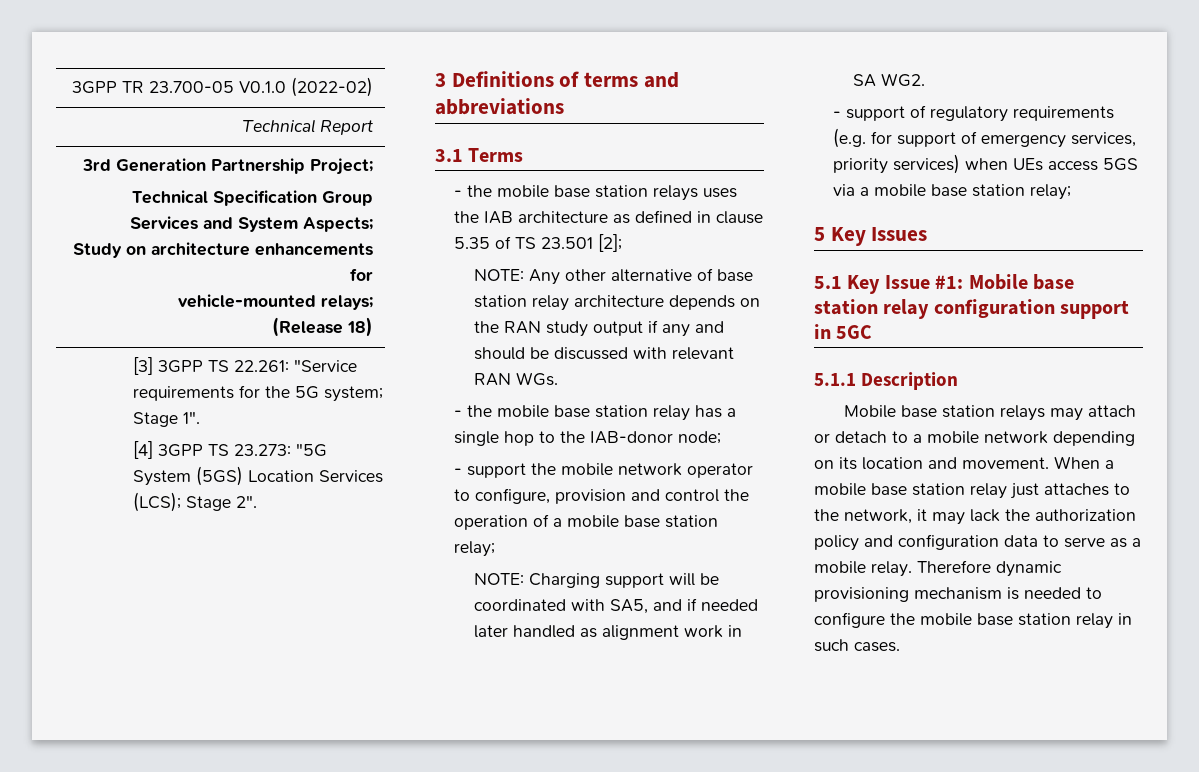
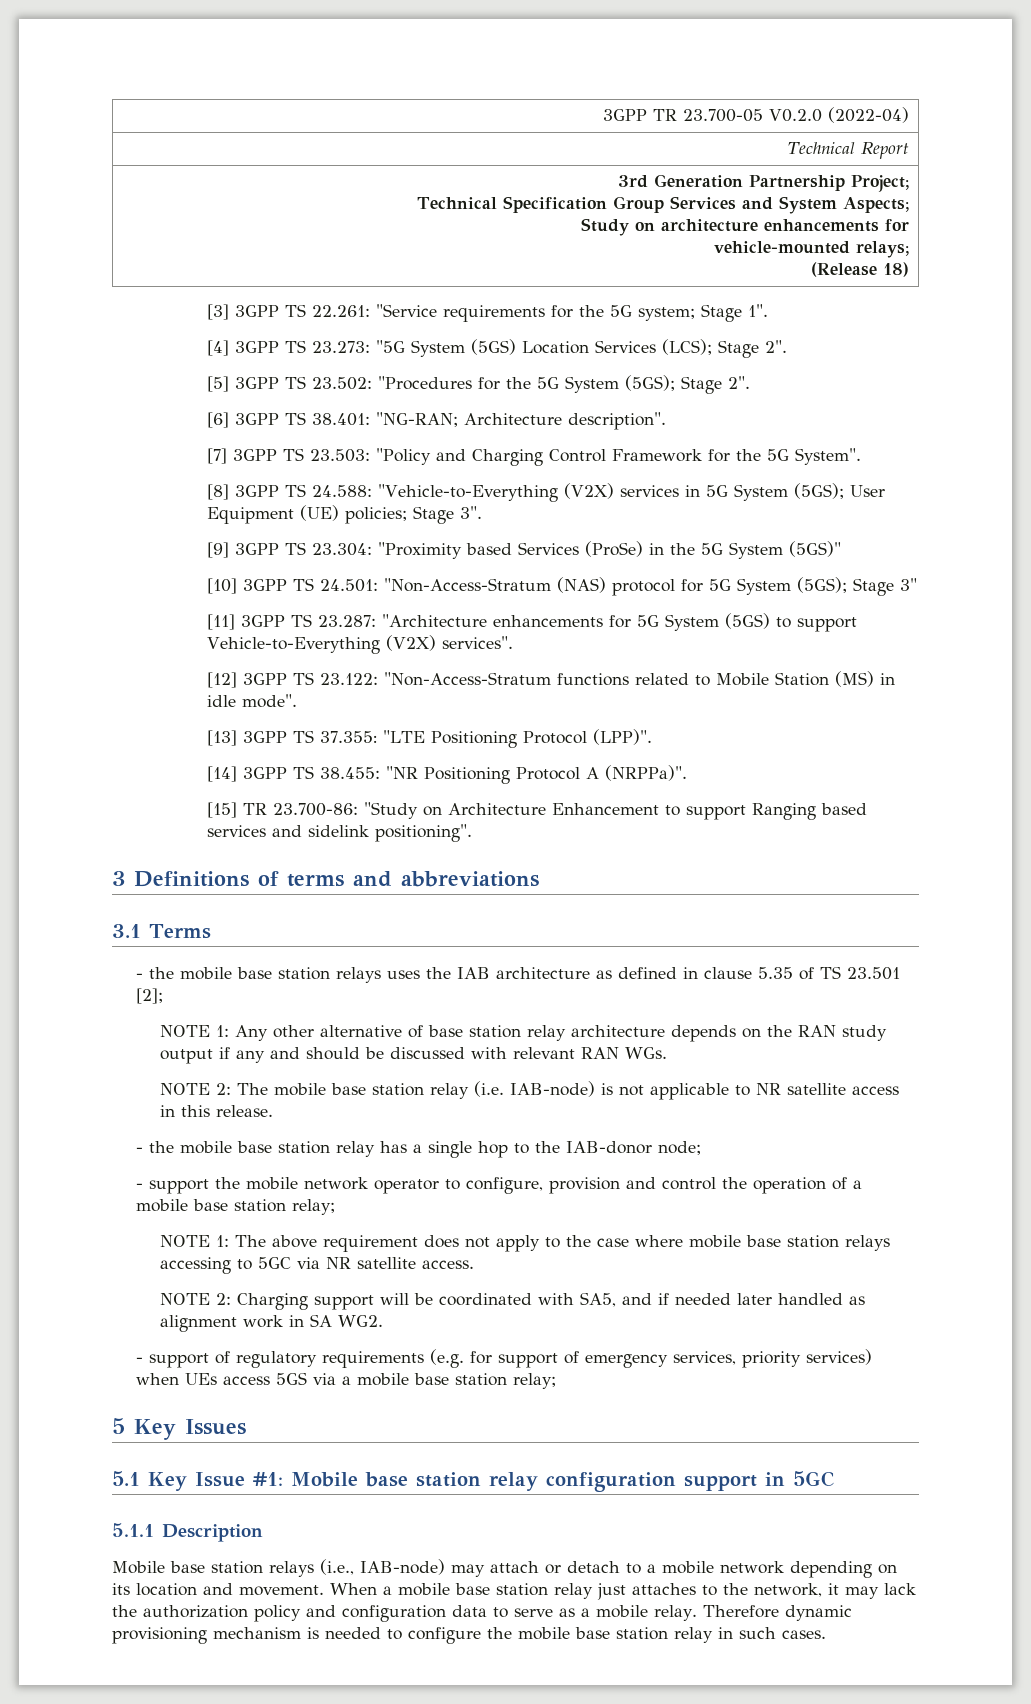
- 3GPP TR 23.700-05 V0.1.0 (2022-02)
+ 3GPP TR 23.700-05 V0.2.0 (2022-04)
+ [5] 3GPP TS 23.502: "Procedures for the 5G System (5GS); Stage 2".
+ [6] 3GPP TS 38.401: "NG-RAN; Architecture description".
+ [7] 3GPP TS 23.503: "Policy and Charging Control Framework for the 5G System".
+ [8] 3GPP TS 24.588: "Vehicle-to-Everything (V2X) services in 5G System (5GS); User Equipment (UE) policies; Stage 3".
+ [9] 3GPP TS 23.304: "Proximity based Services (ProSe) in the 5G System (5GS)"
+ [10] 3GPP TS 24.501: "Non-Access-Stratum (NAS) protocol for 5G System (5GS); Stage 3"
+ [11] 3GPP TS 23.287: "Architecture enhancements for 5G System (5GS) to support Vehicle-to-Everything (V2X) services".
+ [12] 3GPP TS 23.122: "Non-Access-Stratum functions related to Mobile Station (MS) in idle mode".
+ [13] 3GPP TS 37.355: "LTE Positioning Protocol (LPP)".
+ [14] 3GPP TS 38.455: "NR Positioning Protocol A (NRPPa)".
+ [15] TR 23.700-86: "Study on Architecture Enhancement to support Ranging based services and sidelink positioning".
- NOTE: Any other alternative of base station relay architecture depends on the RAN study output if any and should be discussed with relevant RAN WGs.
+ NOTE 1: Any other alternative of base station relay architecture depends on the RAN study output if any and should be discussed with relevant RAN WGs.
+ NOTE 2: The mobile base station relay (i.e. IAB-node) is not applicable to NR satellite access in this release.
- NOTE: Charging support will be coordinated with SA5, and if needed later handled as alignment work in SA WG2.
+ NOTE 1: The above requirement does not apply to the case where mobile base station relays accessing to 5GC via NR satellite access.
+ NOTE 2: Charging support will be coordinated with SA5, and if needed later handled as alignment work in SA WG2.
- Mobile base station relays may attach or detach to a mobile network depending on its location and movement.
+ Mobile base station relays (i.e., IAB-node) may attach or detach to a mobile network depending on its location and movement.

